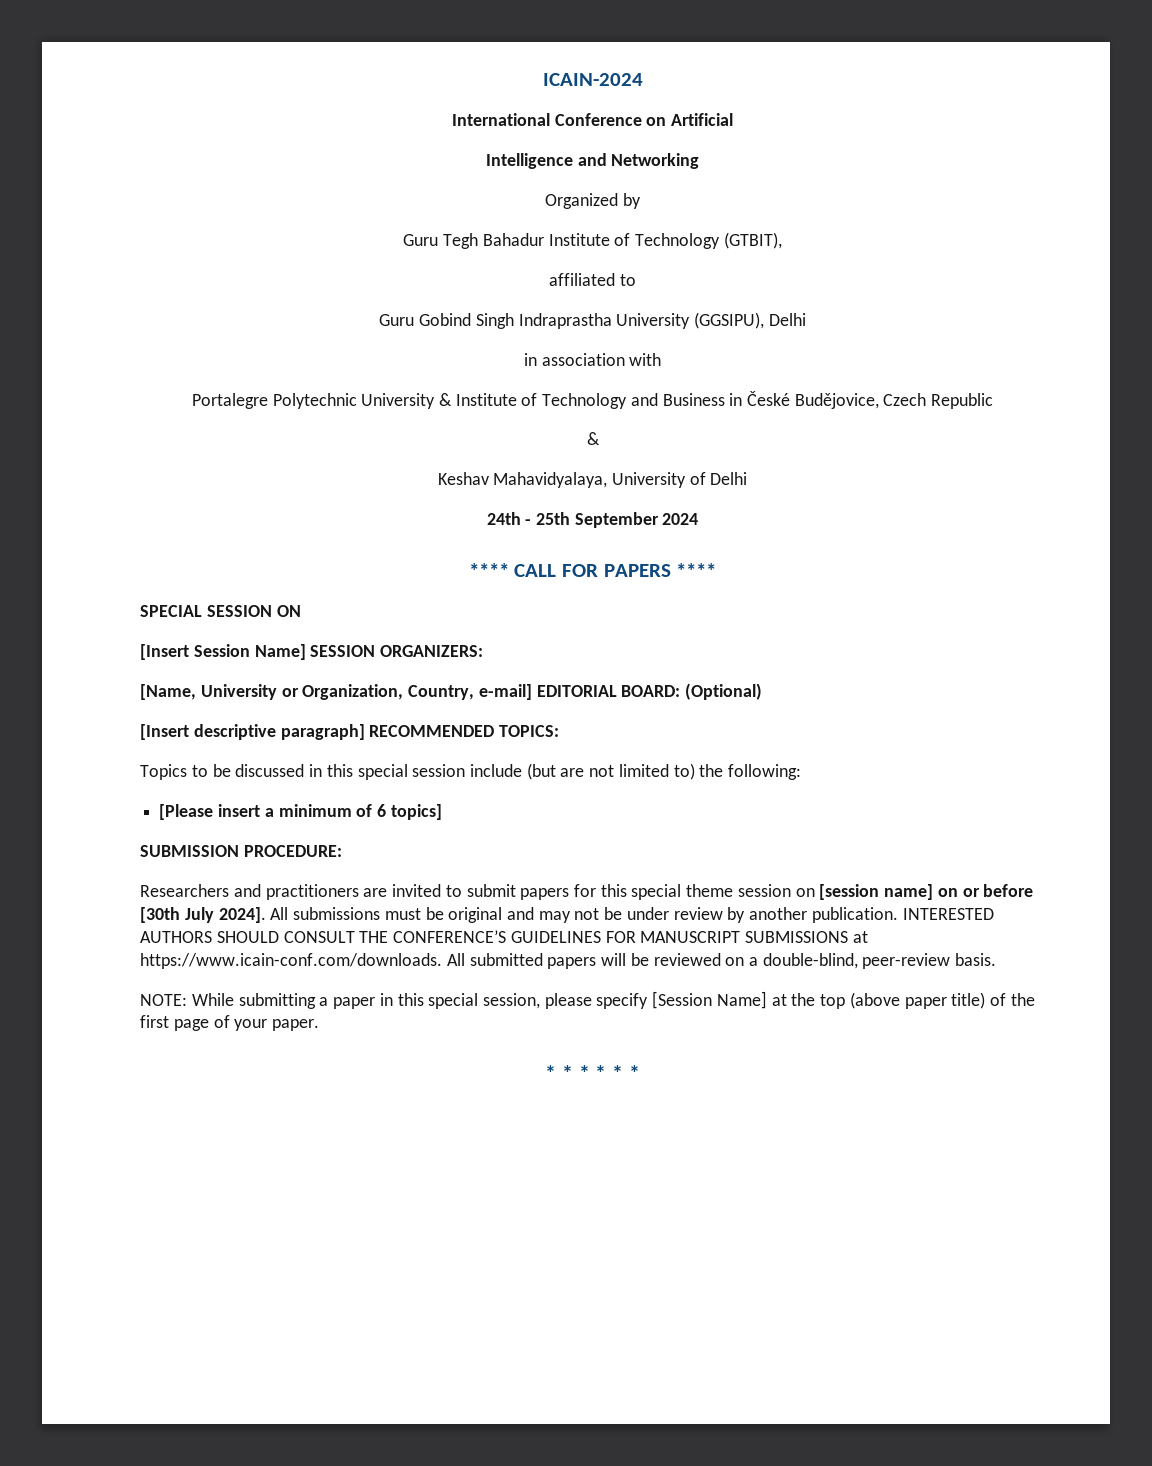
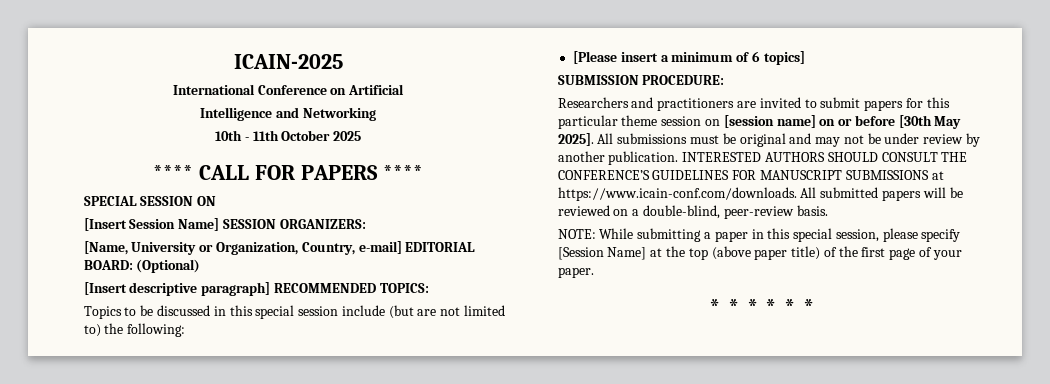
- ICAIN-2024
+ ICAIN-2025
- Organized by
- Guru Tegh Bahadur Institute of Technology (GTBIT),
- affiliated to
- Guru Gobind Singh Indraprastha University (GGSIPU), Delhi
- in association with
- Portalegre Polytechnic University & Institute of Technology and Business in České Budějovice, Czech Republic
- &
- Keshav Mahavidyalaya, University of Delhi
- 24th - 25th September 2024
+ 10th - 11th October 2025
- Researchers and practitioners are invited to submit papers for this special theme session on [session name] on or before [30th July 2024].
+ Researchers and practitioners are invited to submit papers for this particular theme session on [session name] on or before [30th May 2025].

